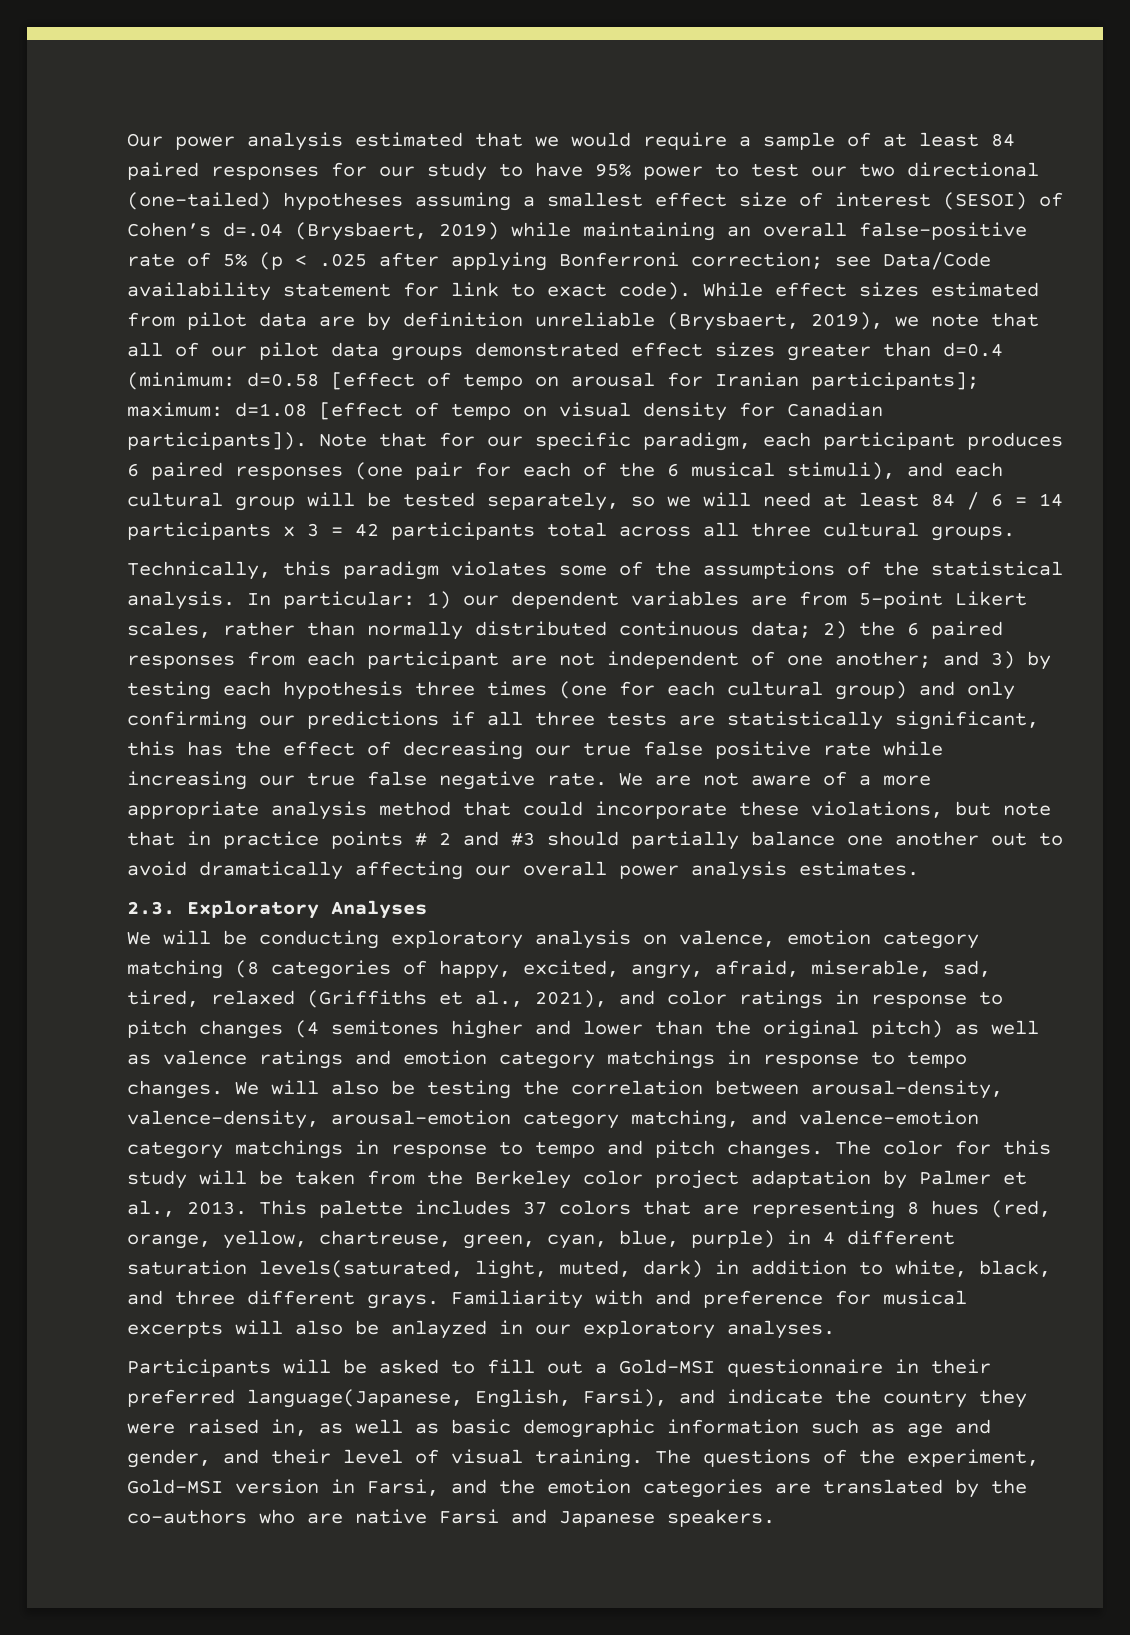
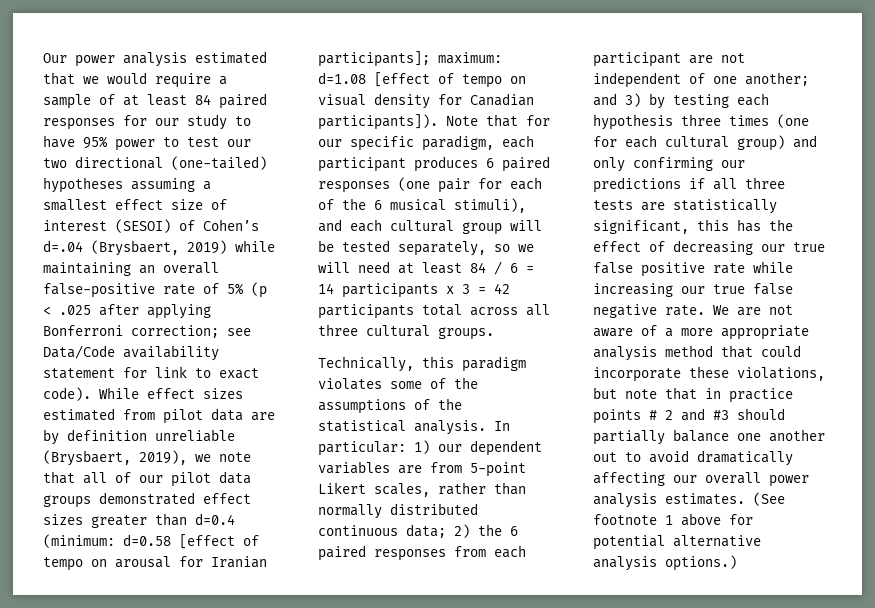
- We are not aware of a more appropriate analysis method that could incorporate these violations, but note that in practice points # 2 and #3 should partially balance one another out to avoid dramatically affecting our overall power analysis estimates.
- 2.3. Exploratory Analyses
- We will be conducting exploratory analysis on valence, emotion category matching (8 categories of happy, excited, angry, afraid, miserable, sad, tired, relaxed (Griffiths et al., 2021), and color ratings in response to pitch changes (4 semitones higher and lower than the original pitch) as well as valence ratings and emotion category matchings in response to tempo changes. We will also be testing the correlation between arousal-density, valence-density, arousal-emotion category matching, and valence-emotion category matchings in response to tempo and pitch changes. The color for this study will be taken from the Berkeley color project adaptation by Palmer et al., 2013. This palette includes 37 colors that are representing 8 hues (red, orange, yellow, chartreuse, green, cyan, blue, purple) in 4 different saturation levels(saturated, light, muted, dark) in addition to white, black, and three different grays. Familiarity with and preference for musical excerpts will also be anlayzed in our exploratory analyses.
- Participants will be asked to fill out a Gold-MSI questionnaire in their preferred language(Japanese, English, Farsi), and indicate the country they were raised in, as well as basic demographic information such as age and gender, and their level of visual training. The questions of the experiment, Gold-MSI version in Farsi, and the emotion categories are translated by the co-authors who are native Farsi and Japanese speakers.
+ We are not aware of a more appropriate analysis method that could incorporate these violations, but note that in practice points # 2 and #3 should partially balance one another out to avoid dramatically affecting our overall power analysis estimates. (See footnote 1 above for potential alternative analysis options.)

